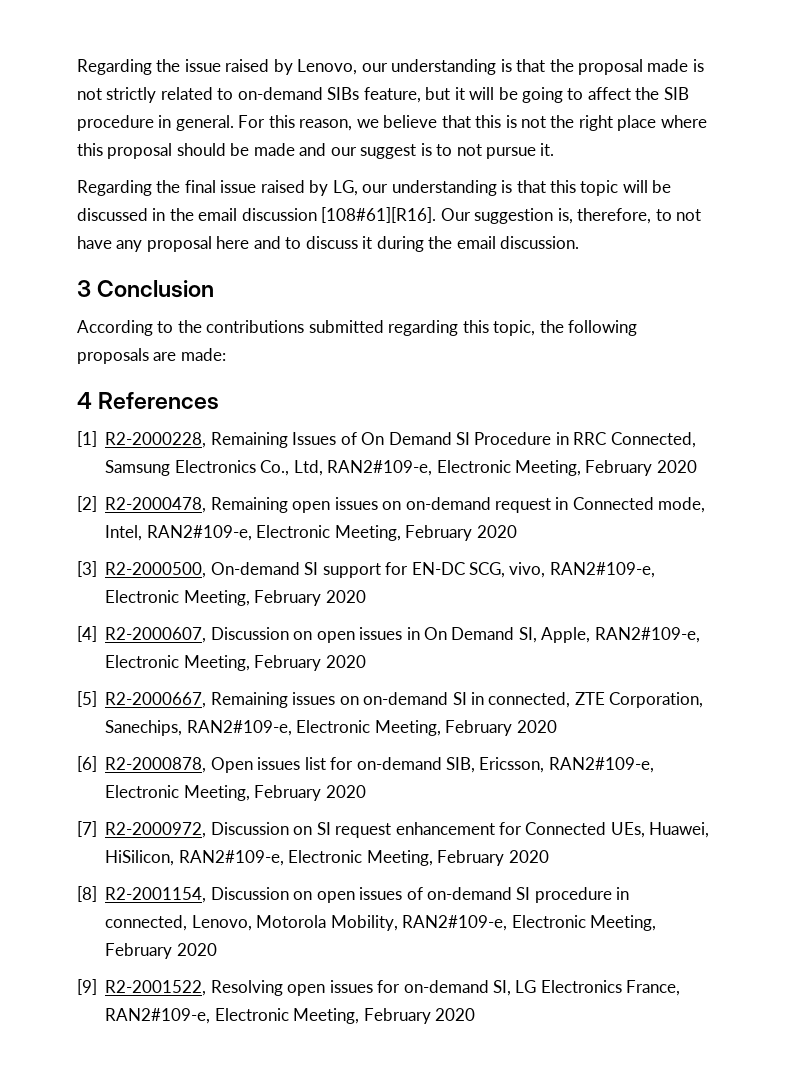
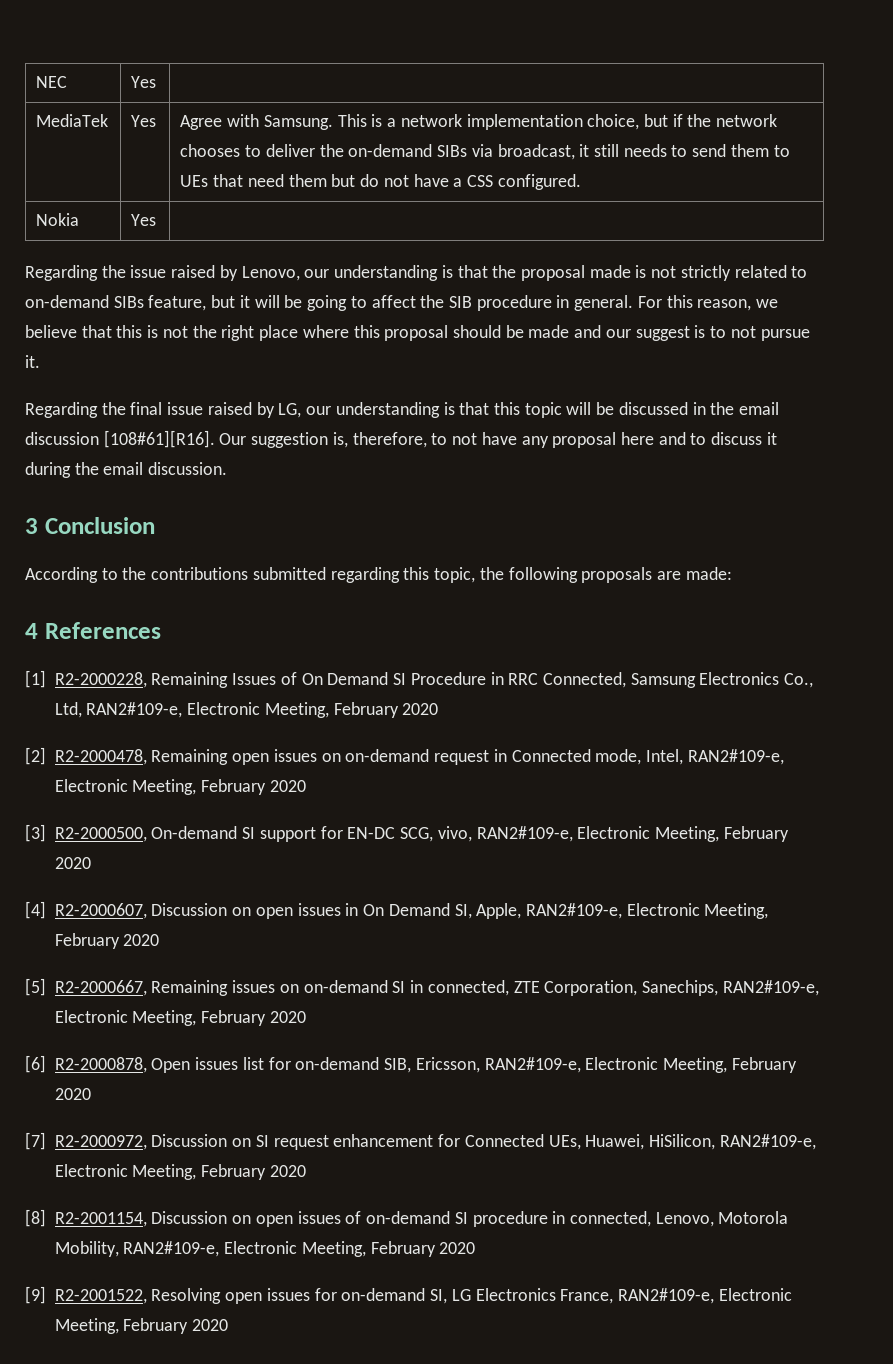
+ NEC | Yes |
+ MediaTek | Yes | Agree with Samsung. This is a network implementation choice, but if the network chooses to deliver the on-demand SIBs via broadcast, it still needs to send them to UEs that need them but do not have a CSS configured.
+ Nokia | Yes |

